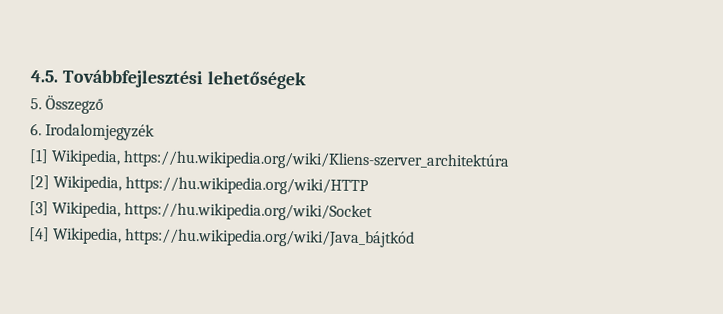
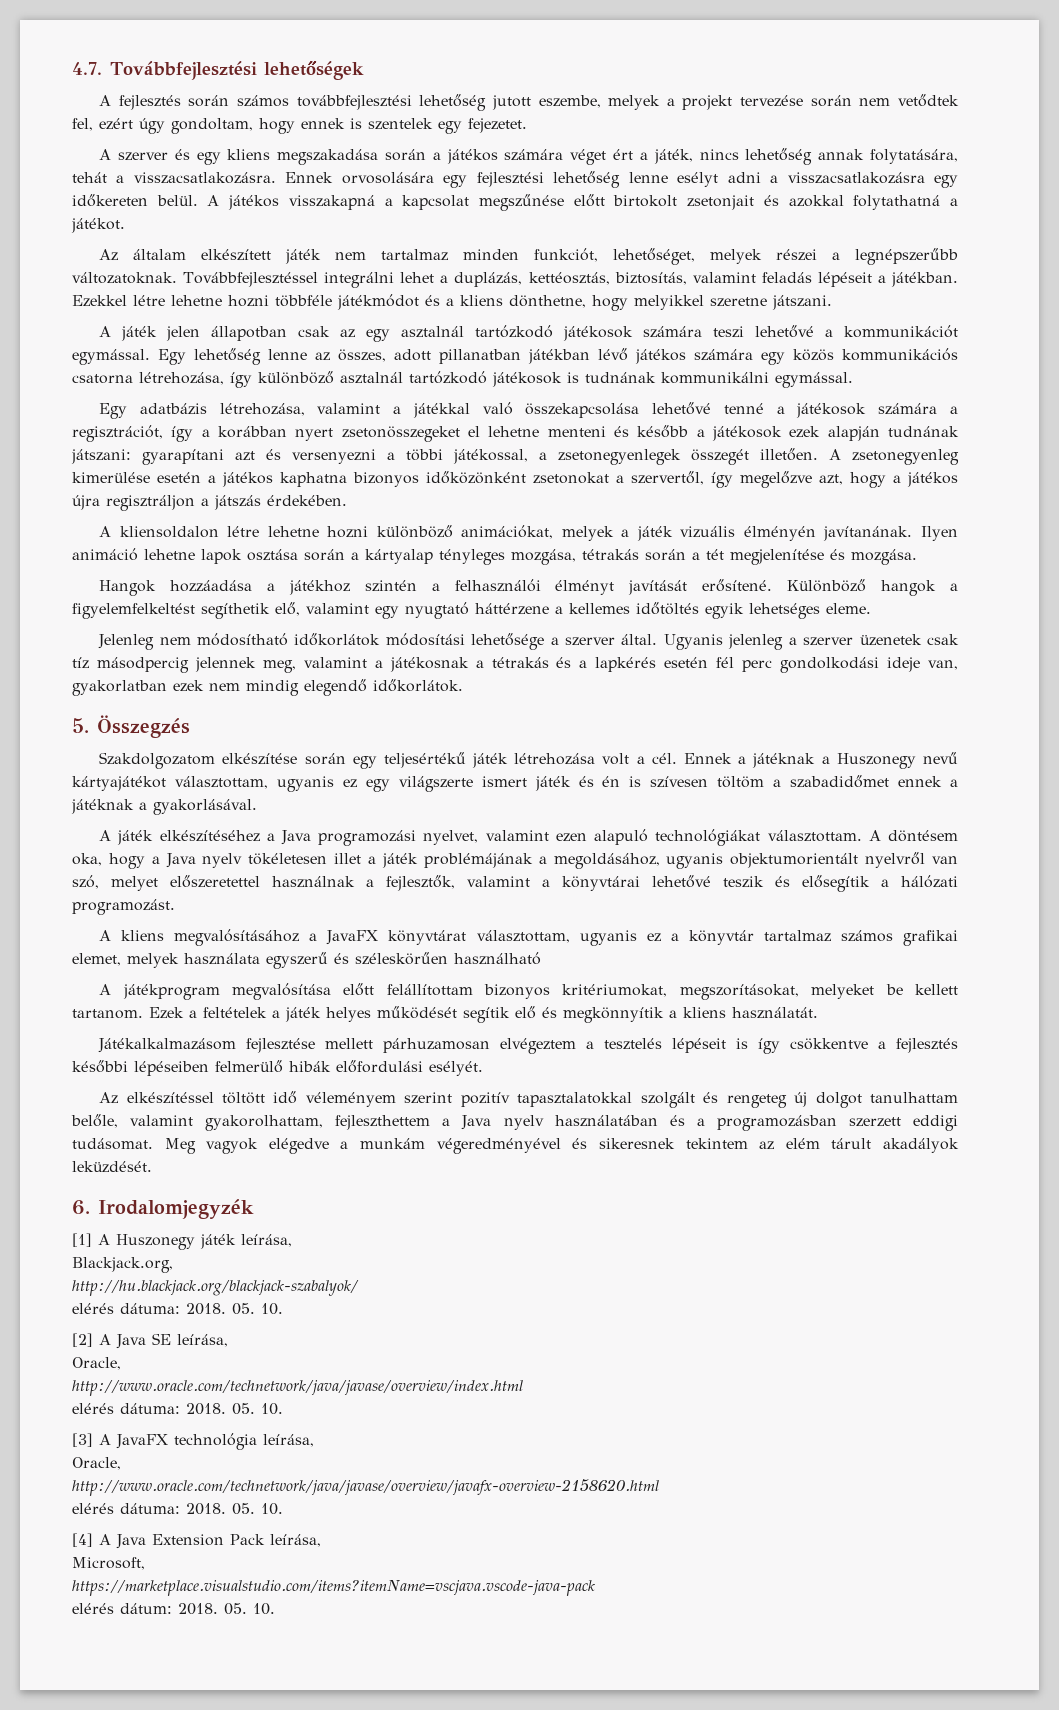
- 4.5. Továbbfejlesztési lehetőségek
+ 4.7. Továbbfejlesztési lehetőségek
- 5. Összegző
+ A fejlesztés során számos továbbfejlesztési lehetőség jutott eszembe, melyek a projekt tervezése során nem vetődtek fel, ezért úgy gondoltam, hogy ennek is szentelek egy fejezetet.
+ A szerver és egy kliens megszakadása során a játékos számára véget ért a játék, nincs lehetőség annak folytatására, tehát a visszacsatlakozásra. Ennek orvosolására egy fejlesztési lehetőség lenne esélyt adni a visszacsatlakozásra egy időkereten belül. A játékos visszakapná a kapcsolat megszűnése előtt birtokolt zsetonjait és azokkal folytathatná a játékot.
+ Az általam elkészített játék nem tartalmaz minden funkciót, lehetőséget, melyek részei a legnépszerűbb változatoknak. Továbbfejlesztéssel integrálni lehet a duplázás, kettéosztás, biztosítás, valamint feladás lépéseit a játékban. Ezekkel létre lehetne hozni többféle játékmódot és a kliens dönthetne, hogy melyikkel szeretne játszani.
+ A játék jelen állapotban csak az egy asztalnál tartózkodó játékosok számára teszi lehetővé a kommunikációt egymással. Egy lehetőség lenne az összes, adott pillanatban játékban lévő játékos számára egy közös kommunikációs csatorna létrehozása, így különböző asztalnál tartózkodó játékosok is tudnának kommunikálni egymással.
+ Egy adatbázis létrehozása, valamint a játékkal való összekapcsolása lehetővé tenné a játékosok számára a regisztrációt, így a korábban nyert zsetonösszegeket el lehetne menteni és később a játékosok ezek alapján tudnának játszani: gyarapítani azt és versenyezni a többi játékossal, a zsetonegyenlegek összegét illetően. A zsetonegyenleg kimerülése esetén a játékos kaphatna bizonyos időközönként zsetonokat a szervertől, így megelőzve azt, hogy a játékos újra regisztráljon a játszás érdekében.
+ A kliensoldalon létre lehetne hozni különböző animációkat, melyek a játék vizuális élményén javítanának. Ilyen animáció lehetne lapok osztása során a kártyalap tényleges mozgása, tétrakás során a tét megjelenítése és mozgása.
+ Hangok hozzáadása a játékhoz szintén a felhasználói élményt javítását erősítené. Különböző hangok a figyelemfelkeltést segíthetik elő, valamint egy nyugtató háttérzene a kellemes időtöltés egyik lehetséges eleme.
+ Jelenleg nem módosítható időkorlátok módosítási lehetősége a szerver által. Ugyanis jelenleg a szerver üzenetek csak tíz másodpercig jelennek meg, valamint a játékosnak a tétrakás és a lapkérés esetén fél perc gondolkodási ideje van, gyakorlatban ezek nem mindig elegendő időkorlátok.
+ 5. Összegzés
+ Szakdolgozatom elkészítése során egy teljesértékű játék létrehozása volt a cél. Ennek a játéknak a Huszonegy nevű kártyajátékot választottam, ugyanis ez egy világszerte ismert játék és én is szívesen töltöm a szabadidőmet ennek a játéknak a gyakorlásával.
+ A játék elkészítéséhez a Java programozási nyelvet, valamint ezen alapuló technológiákat választottam. A döntésem oka, hogy a Java nyelv tökéletesen illet a játék problémájának a megoldásához, ugyanis objektumorientált nyelvről van szó, melyet előszeretettel használnak a fejlesztők, valamint a könyvtárai lehetővé teszik és elősegítik a hálózati programozást.
+ A kliens megvalósításához a JavaFX könyvtárat választottam, ugyanis ez a könyvtár tartalmaz számos grafikai elemet, melyek használata egyszerű és széleskörűen használható
+ A játékprogram megvalósítása előtt felállítottam bizonyos kritériumokat, megszorításokat, melyeket be kellett tartanom. Ezek a feltételek a játék helyes működését segítik elő és megkönnyítik a kliens használatát.
+ Játékalkalmazásom fejlesztése mellett párhuzamosan elvégeztem a tesztelés lépéseit is így csökkentve a fejlesztés későbbi lépéseiben felmerülő hibák előfordulási esélyét.
+ Az elkészítéssel töltött idő véleményem szerint pozitív tapasztalatokkal szolgált és rengeteg új dolgot tanulhattam belőle, valamint gyakorolhattam, fejleszthettem a Java nyelv használatában és a programozásban szerzett eddigi tudásomat. Meg vagyok elégedve a munkám végeredményével és sikeresnek tekintem az elém tárult akadályok leküzdését.
  6. Irodalomjegyzék
- [1] Wikipedia, https://hu.wikipedia.org/wiki/Kliens-szerver_architektúra
- [2] Wikipedia, https://hu.wikipedia.org/wiki/HTTP
- [3] Wikipedia, https://hu.wikipedia.org/wiki/Socket
- [4] Wikipedia, https://hu.wikipedia.org/wiki/Java_bájtkód
+ [1] A Huszonegy játék leírása,
+ Blackjack.org,
+ http://hu.blackjack.org/blackjack-szabalyok/
+ elérés dátuma: 2018. 05. 10.
+ [2] A Java SE leírása,
+ Oracle,
+ http://www.oracle.com/technetwork/java/javase/overview/index.html
+ elérés dátuma: 2018. 05. 10.
+ [3] A JavaFX technológia leírása,
+ Oracle,
+ http://www.oracle.com/technetwork/java/javase/overview/javafx-overview-2158620.html
+ elérés dátuma: 2018. 05. 10.
+ [4] A Java Extension Pack leírása,
+ Microsoft,
+ https://marketplace.visualstudio.com/items?itemName=vscjava.vscode-java-pack
+ elérés dátum: 2018. 05. 10.

